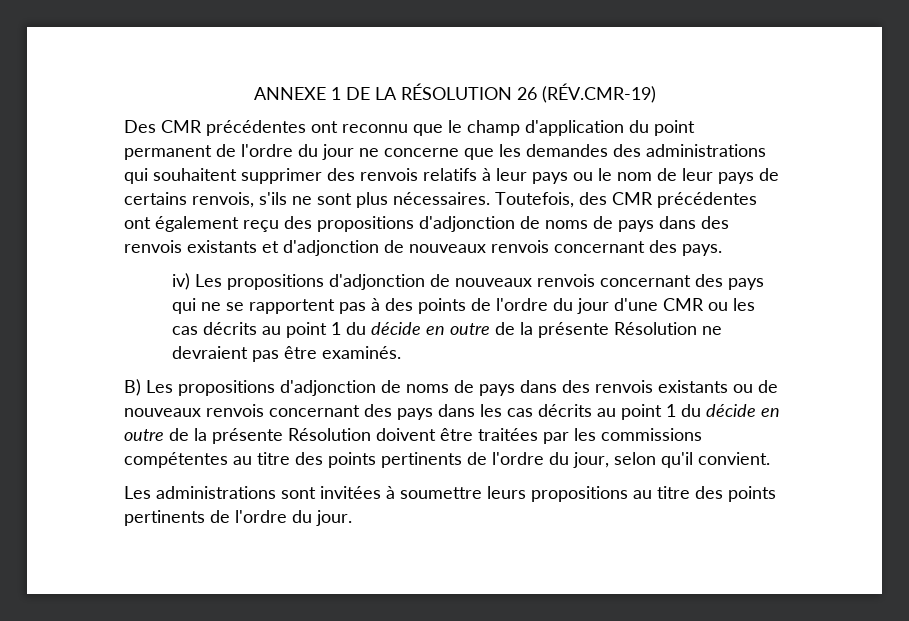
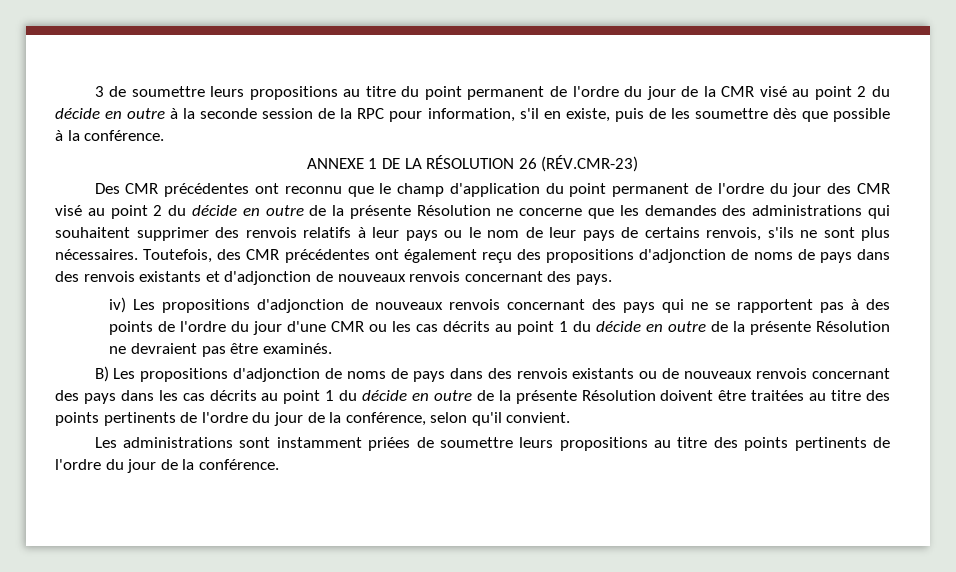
+ 3 de soumettre leurs propositions au titre du point permanent de l'ordre du jour de la CMR visé au point 2 du décide en outre à la seconde session de la RPC pour information, s'il en existe, puis de les soumettre dès que possible à la conférence.
- ANNEXE 1 DE LA RÉSOLUTION 26 (RÉV.CMR-19)
+ ANNEXE 1 DE LA RÉSOLUTION 26 (RÉV.CMR-23)
- Des CMR précédentes ont reconnu que le champ d'application du point permanent de l'ordre du jour ne concerne que les demandes des administrations qui souhaitent supprimer des renvois relatifs à leur pays ou le nom de leur pays de certains renvois, s'ils ne sont plus nécessaires.
+ Des CMR précédentes ont reconnu que le champ d'application du point permanent de l'ordre du jour des CMR visé au point 2 du décide en outre de la présente Résolution ne concerne que les demandes des administrations qui souhaitent supprimer des renvois relatifs à leur pays ou le nom de leur pays de certains renvois, s'ils ne sont plus nécessaires.
- B) Les propositions d'adjonction de noms de pays dans des renvois existants ou de nouveaux renvois concernant des pays dans les cas décrits au point 1 du décide en outre de la présente Résolution doivent être traitées par les commissions compétentes au titre des points pertinents de l'ordre du jour, selon qu'il convient.
+ B) Les propositions d'adjonction de noms de pays dans des renvois existants ou de nouveaux renvois concernant des pays dans les cas décrits au point 1 du décide en outre de la présente Résolution doivent être traitées au titre des points pertinents de l'ordre du jour de la conférence, selon qu'il convient.
- Les administrations sont invitées à soumettre leurs propositions au titre des points pertinents de l'ordre du jour.
+ Les administrations sont instamment priées de soumettre leurs propositions au titre des points pertinents de l'ordre du jour de la conférence.

